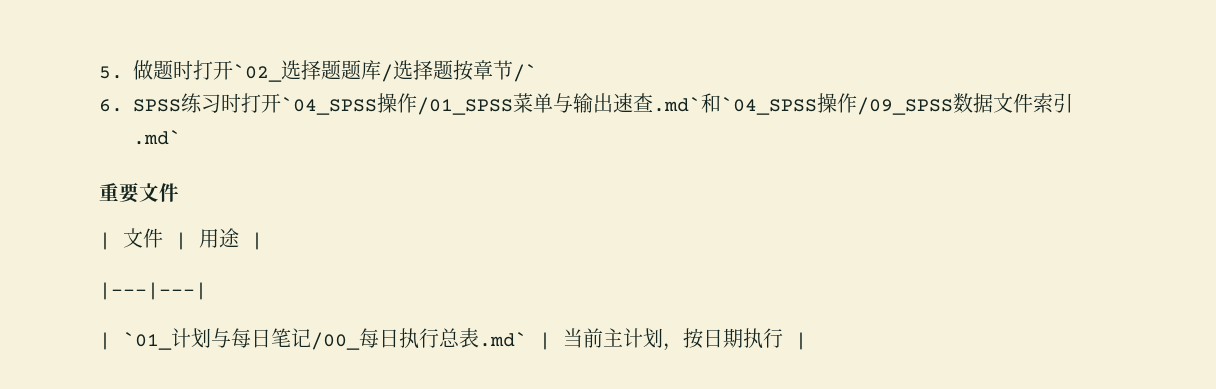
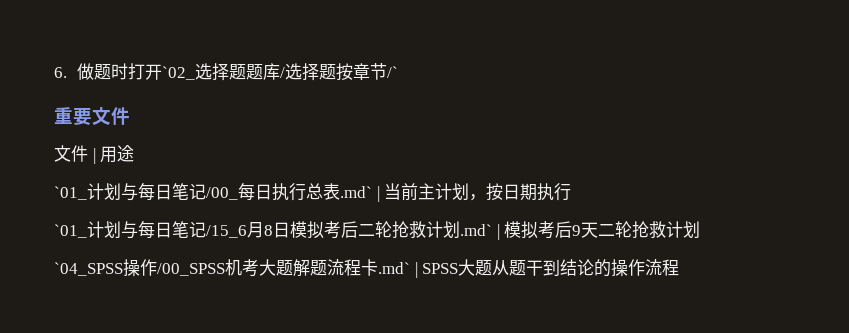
- 5.做题时打开`02_选择题题库/选择题按章节/`
+ 6.做题时打开`02_选择题题库/选择题按章节/`
- 6. SPSS练习时打开`04_SPSS操作/01_SPSS菜单与输出速查.md`和`04_SPSS操作/09_SPSS数据文件索引.md`
- | 文件 | 用途 |
- |---|---|
- | `01_计划与每日笔记/00_每日执行总表.md` | 当前主计划，按日期执行 |
+ 文件 | 用途
+ `01_计划与每日笔记/00_每日执行总表.md` | 当前主计划，按日期执行
+ `01_计划与每日笔记/15_6月8日模拟考后二轮抢救计划.md` | 模拟考后9天二轮抢救计划
+ `04_SPSS操作/00_SPSS机考大题解题流程卡.md` | SPSS大题从题干到结论的操作流程

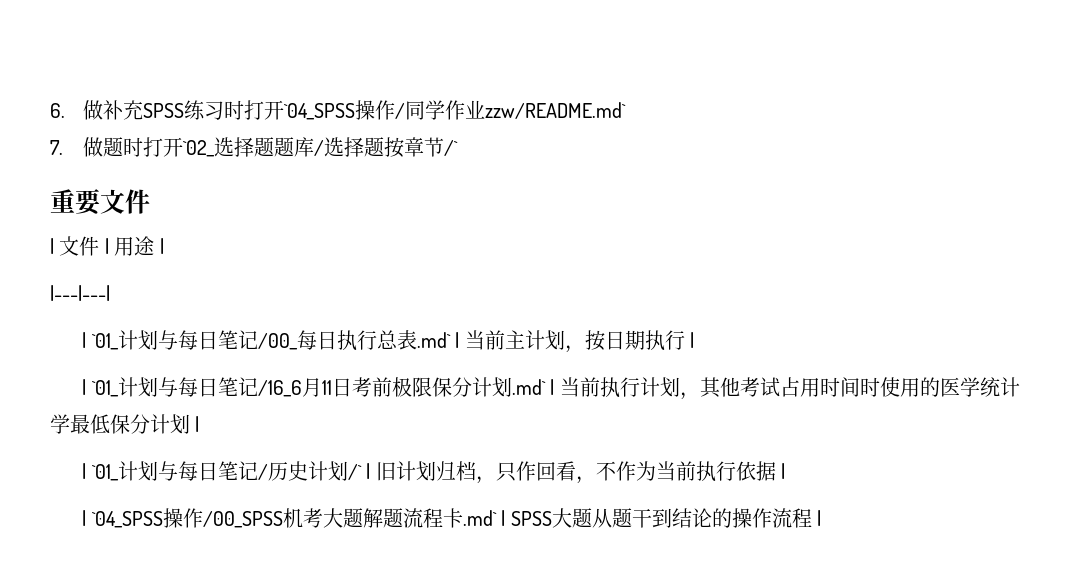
- 6.做题时打开`02_选择题题库/选择题按章节/`
+ 6.做补充SPSS练习时打开`04_SPSS操作/同学作业zzw/README.md`
+ 7.做题时打开`02_选择题题库/选择题按章节/`
- 文件 | 用途
- `01_计划与每日笔记/00_每日执行总表.md` | 当前主计划，按日期执行
- `01_计划与每日笔记/15_6月8日模拟考后二轮抢救计划.md` | 模拟考后9天二轮抢救计划
- `04_SPSS操作/00_SPSS机考大题解题流程卡.md` | SPSS大题从题干到结论的操作流程
+ | 文件 | 用途 |
+ |---|---|
+ | `01_计划与每日笔记/00_每日执行总表.md` | 当前主计划，按日期执行 |
+ | `01_计划与每日笔记/16_6月11日考前极限保分计划.md` | 当前执行计划，其他考试占用时间时使用的医学统计学最低保分计划 |
+ | `01_计划与每日笔记/历史计划/` | 旧计划归档，只作回看，不作为当前执行依据 |
+ | `04_SPSS操作/00_SPSS机考大题解题流程卡.md` | SPSS大题从题干到结论的操作流程 |

